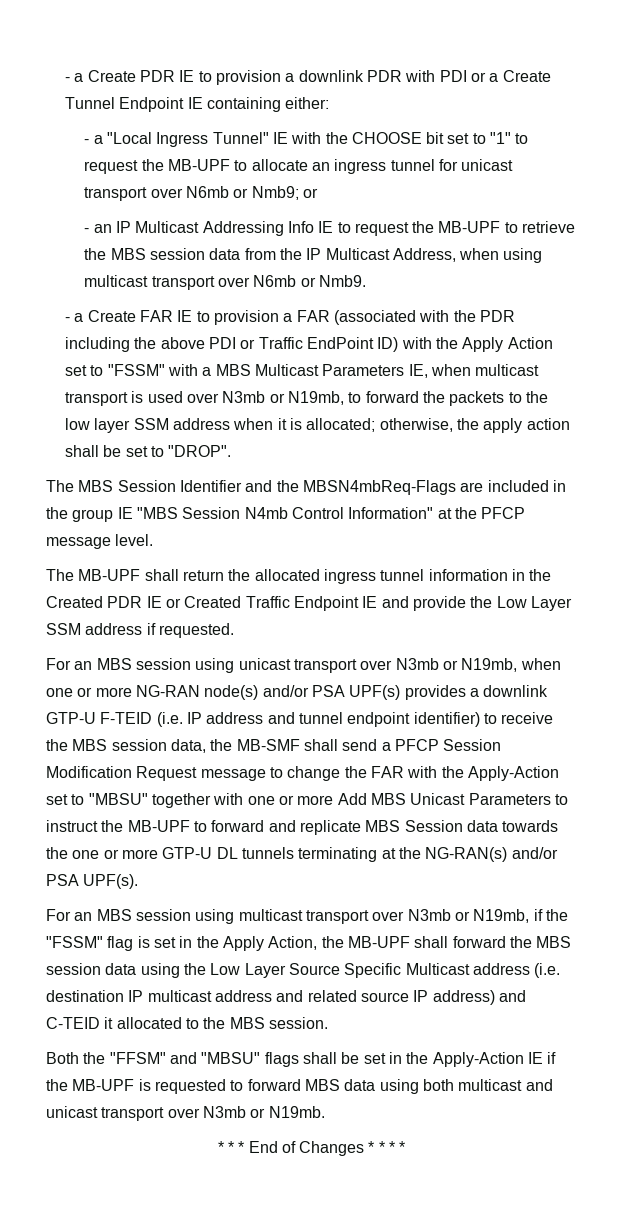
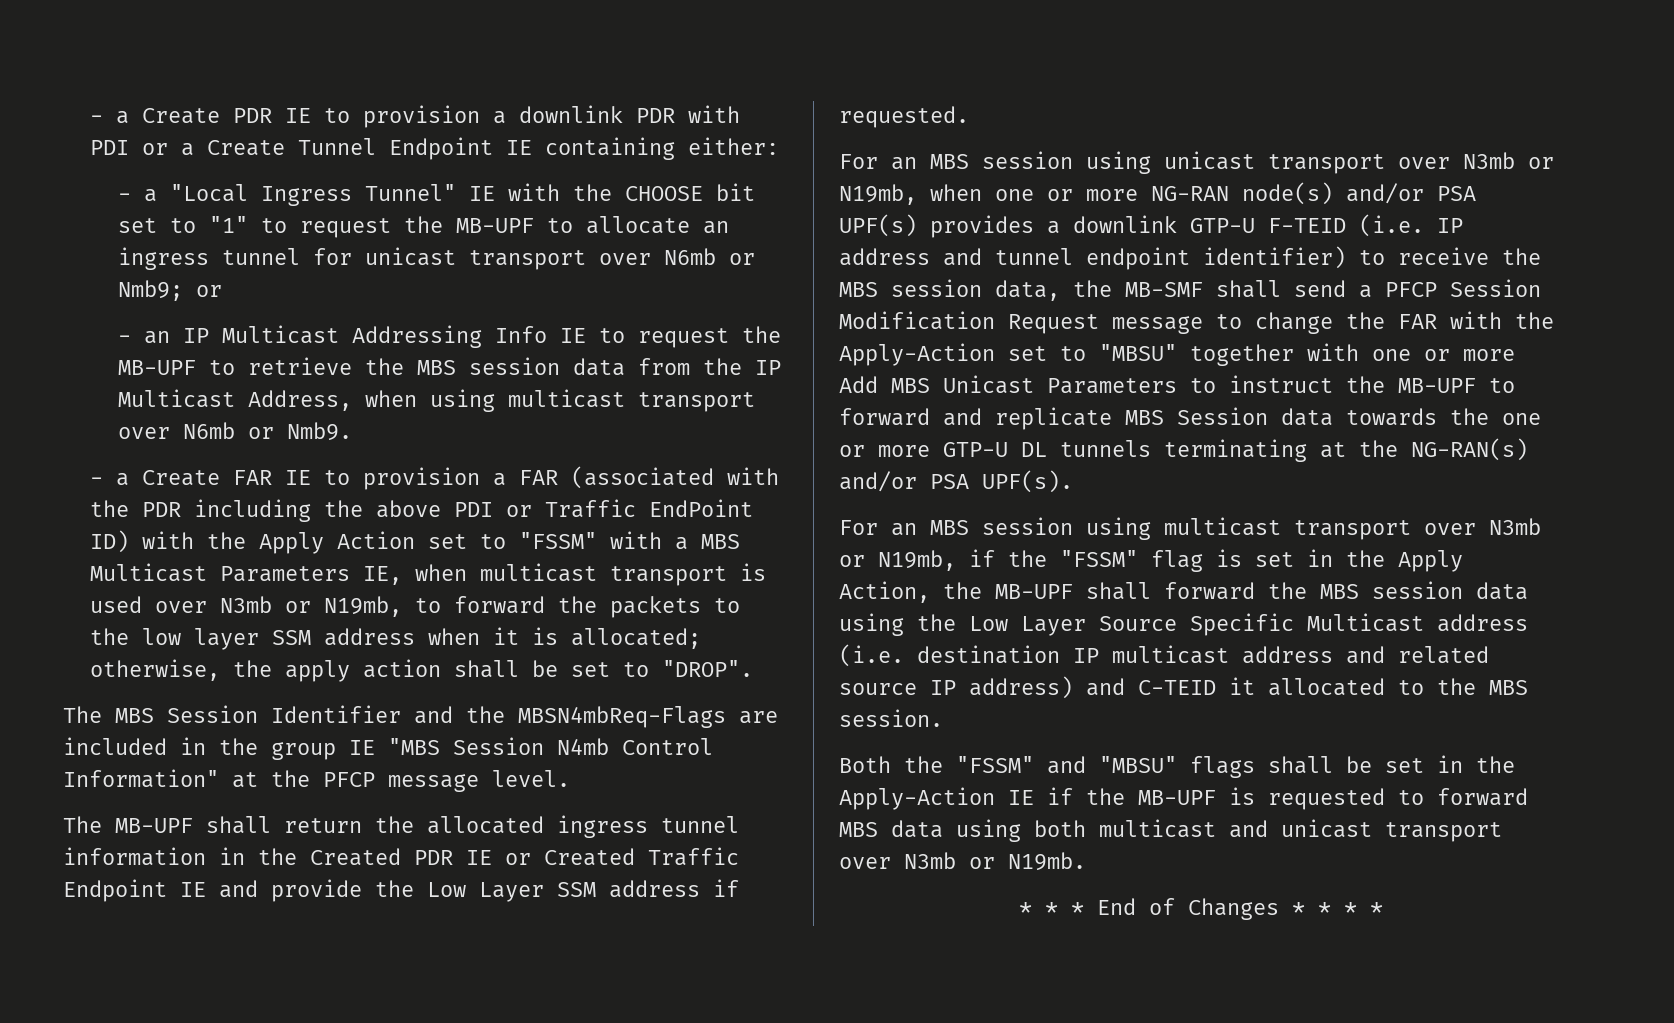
- Both the "FFSM" and "MBSU" flags shall be set in the Apply-Action IE if the MB-UPF is requested to forward MBS data using both multicast and unicast transport over N3mb or N19mb.
+ Both the "FSSM" and "MBSU" flags shall be set in the Apply-Action IE if the MB-UPF is requested to forward MBS data using both multicast and unicast transport over N3mb or N19mb.

